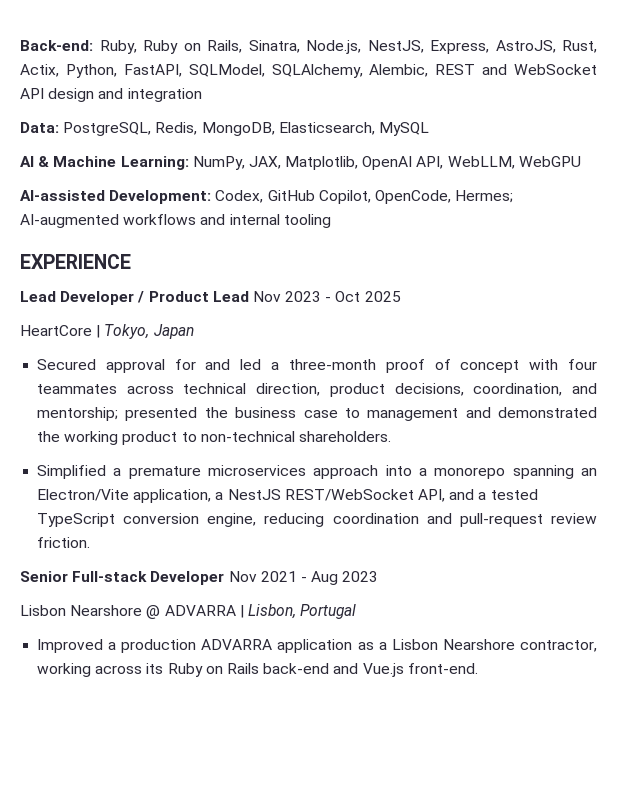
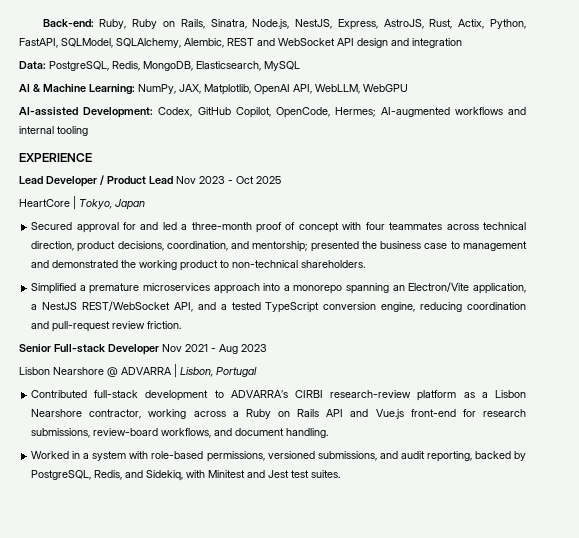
- Improved a production ADVARRA application as a Lisbon Nearshore contractor, working across its Ruby on Rails back-end and Vue.js front-end.
+ Contributed full-stack development to ADVARRA’s CIRBI research-review platform as a Lisbon Nearshore contractor, working across a Ruby on Rails API and Vue.js front-end for research submissions, review-board workflows, and document handling.
+ Worked in a system with role-based permissions, versioned submissions, and audit reporting, backed by PostgreSQL, Redis, and Sidekiq, with Minitest and Jest test suites.

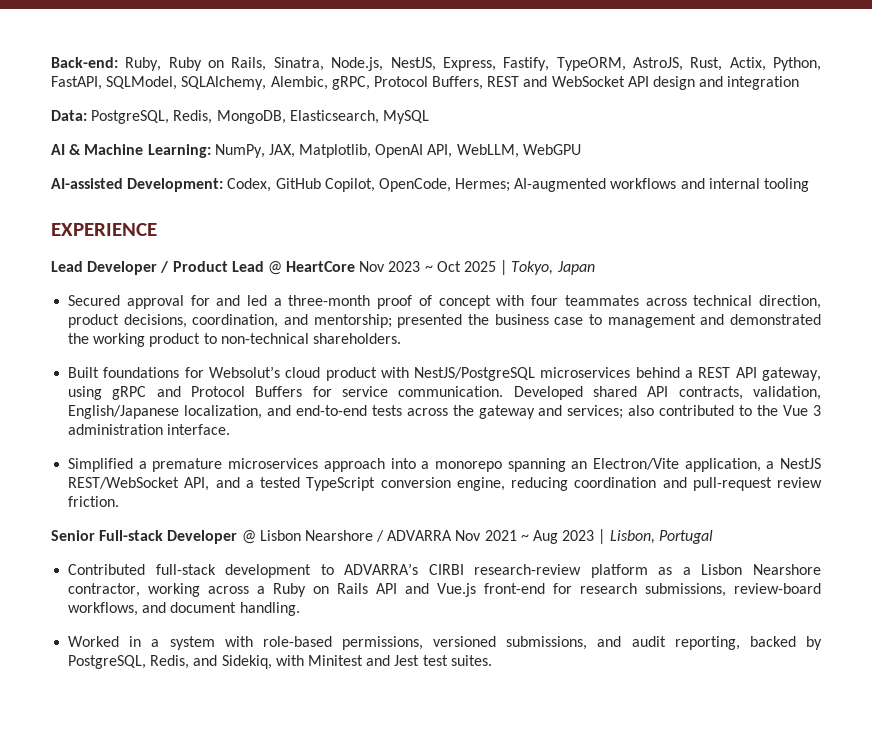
- Back-end: Ruby, Ruby on Rails, Sinatra, Node.js, NestJS, Express, AstroJS, Rust, Actix, Python, FastAPI, SQLModel, SQLAlchemy, Alembic, REST and WebSocket API design and integration
+ Back-end: Ruby, Ruby on Rails, Sinatra, Node.js, NestJS, Express, Fastify, TypeORM, AstroJS, Rust, Actix, Python, FastAPI, SQLModel, SQLAlchemy, Alembic, gRPC, Protocol Buffers, REST and WebSocket API design and integration
- Lead Developer / Product Lead Nov 2023 - Oct 2025
- HeartCore | Tokyo, Japan
+ Lead Developer / Product Lead @ HeartCore Nov 2023 ~ Oct 2025 | Tokyo, Japan
+ Built foundations for Websolut’s cloud product with NestJS/PostgreSQL microservices behind a REST API gateway, using gRPC and Protocol Buffers for service communication. Developed shared API contracts, validation, English/Japanese localization, and end-to-end tests across the gateway and services; also contributed to the Vue 3 administration interface.
- Senior Full-stack Developer Nov 2021 - Aug 2023
- Lisbon Nearshore @ ADVARRA | Lisbon, Portugal
+ Senior Full-stack Developer @ Lisbon Nearshore / ADVARRA Nov 2021 ~ Aug 2023 | Lisbon, Portugal

